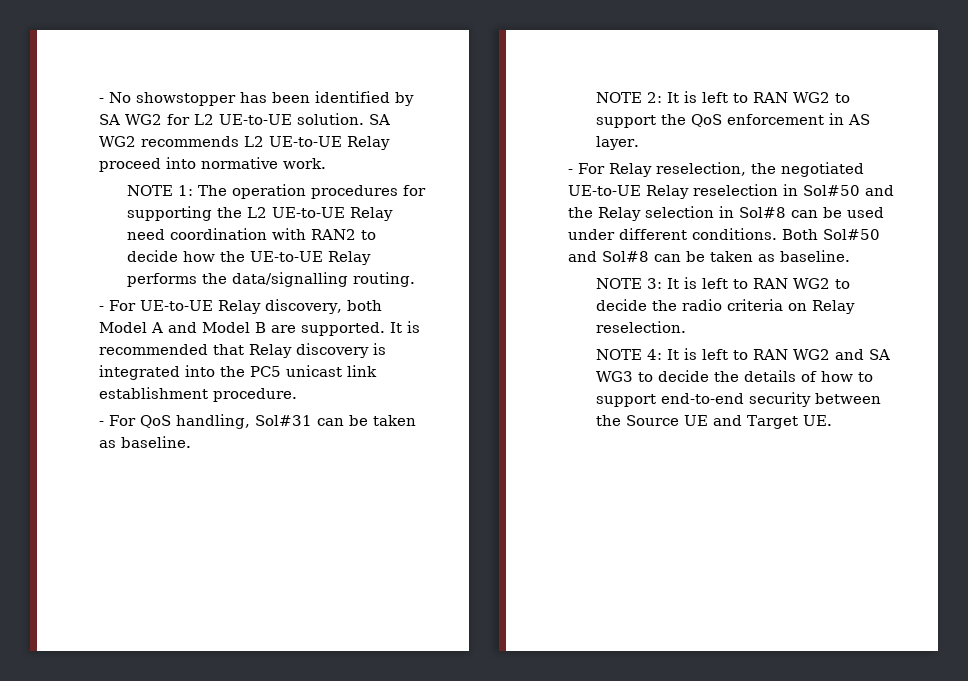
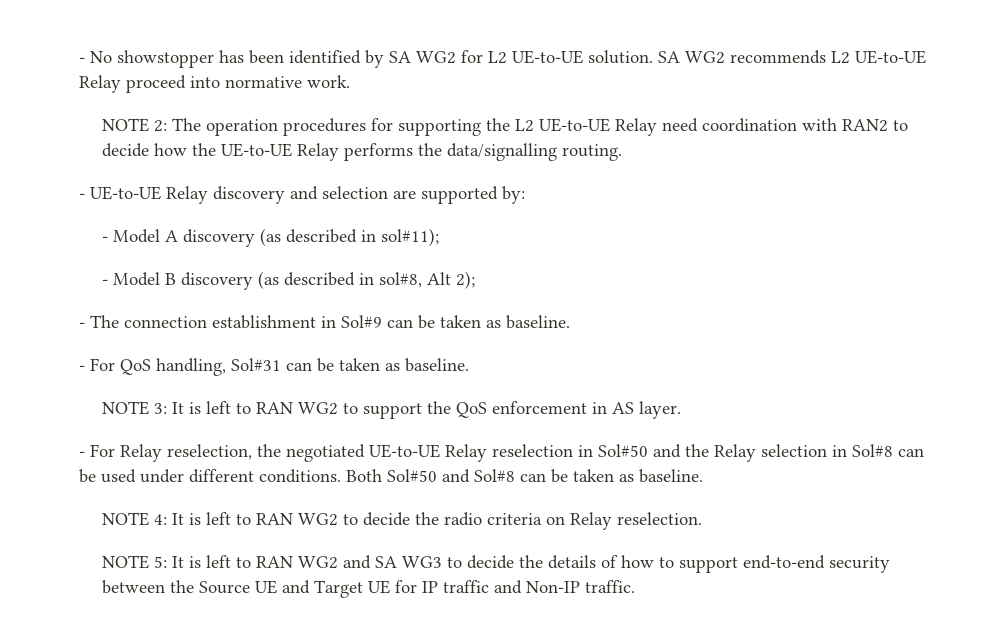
- NOTE 1: The operation procedures for supporting the L2 UE-to-UE Relay need coordination with RAN2 to decide how the UE-to-UE Relay performs the data/signalling routing.
+ NOTE 2: The operation procedures for supporting the L2 UE-to-UE Relay need coordination with RAN2 to decide how the UE-to-UE Relay performs the data/signalling routing.
- - For UE-to-UE Relay discovery, both Model A and Model B are supported. It is recommended that Relay discovery is integrated into the PC5 unicast link establishment procedure.
+ - UE-to-UE Relay discovery and selection are supported by:
+ - Model A discovery (as described in sol#11);
+ - Model B discovery (as described in sol#8, Alt 2);
+ - The connection establishment in Sol#9 can be taken as baseline.
- NOTE 2: It is left to RAN WG2 to support the QoS enforcement in AS layer.
+ NOTE 3: It is left to RAN WG2 to support the QoS enforcement in AS layer.
- NOTE 3: It is left to RAN WG2 to decide the radio criteria on Relay reselection.
+ NOTE 4: It is left to RAN WG2 to decide the radio criteria on Relay reselection.
- NOTE 4: It is left to RAN WG2 and SA WG3 to decide the details of how to support end-to-end security between the Source UE and Target UE.
+ NOTE 5: It is left to RAN WG2 and SA WG3 to decide the details of how to support end-to-end security between the Source UE and Target UE for IP traffic and Non-IP traffic.

